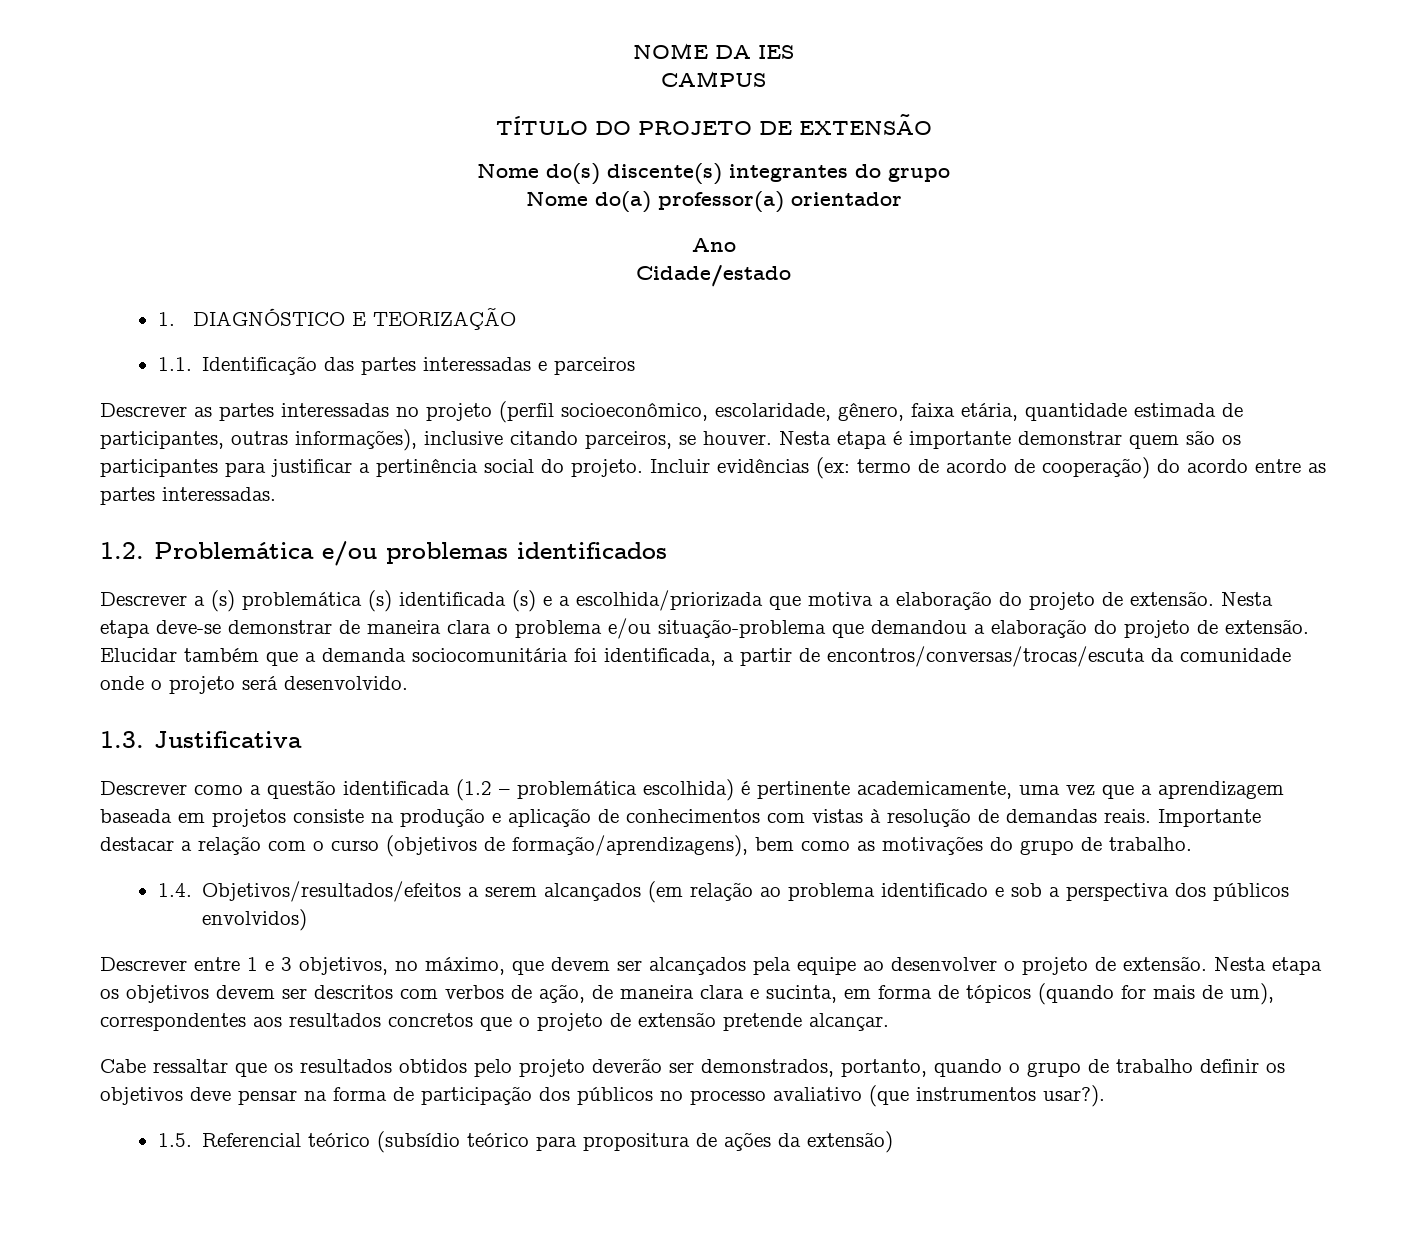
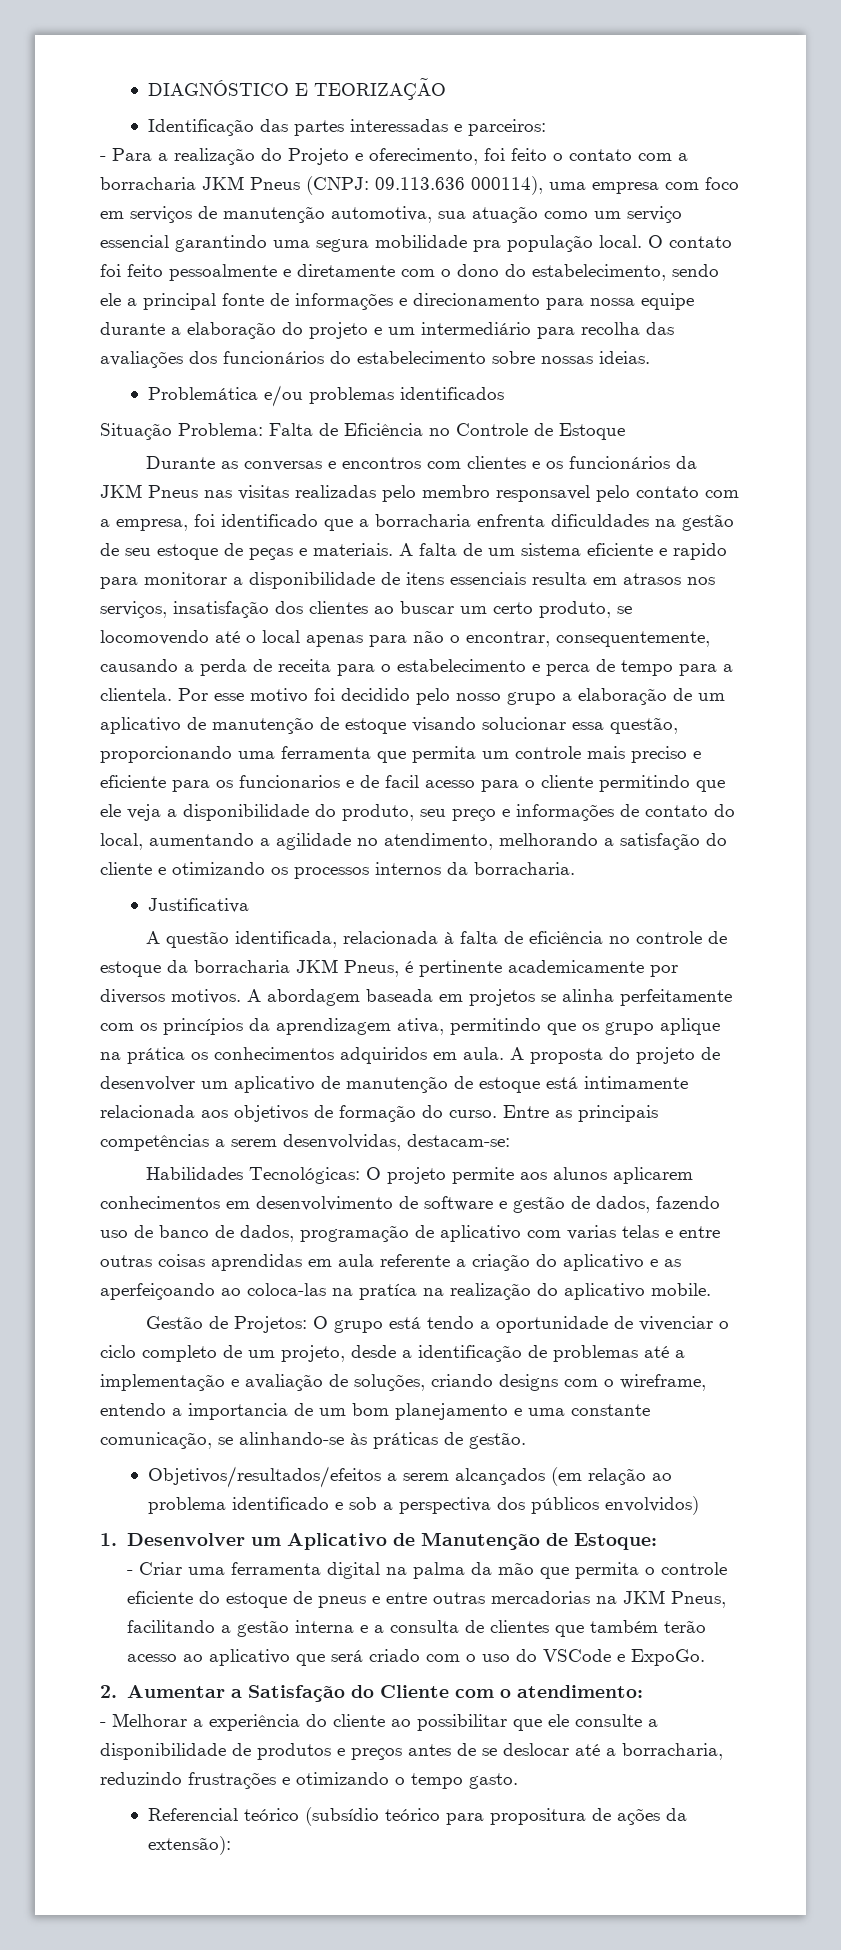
- NOME DA IES
- CAMPUS
- TÍTULO DO PROJETO DE EXTENSÃO
- Nome do(s) discente(s) integrantes do grupo
- Nome do(a) professor(a) orientador
- Ano
- Cidade/estado
- 1. DIAGNÓSTICO E TEORIZAÇÃO
+ DIAGNÓSTICO E TEORIZAÇÃO
- 1.1. Identificação das partes interessadas e parceiros
- Descrever as partes interessadas no projeto (perfil socioeconômico, escolaridade, gênero, faixa etária, quantidade estimada de participantes, outras informações), inclusive citando parceiros, se houver. Nesta etapa é importante demonstrar quem são os participantes para justificar a pertinência social do projeto. Incluir evidências (ex: termo de acordo de cooperação) do acordo entre as partes interessadas.
- 1.2. Problemática e/ou problemas identificados
- Descrever a (s) problemática (s) identificada (s) e a escolhida/priorizada que motiva a elaboração do projeto de extensão. Nesta etapa deve-se demonstrar de maneira clara o problema e/ou situação-problema que demandou a elaboração do projeto de extensão. Elucidar também que a demanda sociocomunitária foi identificada, a partir de encontros/conversas/trocas/escuta da comunidade onde o projeto será desenvolvido.
- 1.3. Justificativa
- Descrever como a questão identificada (1.2 – problemática escolhida) é pertinente academicamente, uma vez que a aprendizagem baseada em projetos consiste na produção e aplicação de conhecimentos com vistas à resolução de demandas reais. Importante destacar a relação com o curso (objetivos de formação/aprendizagens), bem como as motivações do grupo de trabalho.
- 1.4. Objetivos/resultados/efeitos a serem alcançados (em relação ao problema identificado e sob a perspectiva dos públicos envolvidos)
+ Identificação das partes interessadas e parceiros:
+ - Para a realização do Projeto e oferecimento, foi feito o contato com a borracharia JKM Pneus (CNPJ: 09.113.636 000114), uma empresa com foco em serviços de manutenção automotiva, sua atuação como um serviço essencial garantindo uma segura mobilidade pra população local. O contato foi feito pessoalmente e diretamente com o dono do estabelecimento, sendo ele a principal fonte de informações e direcionamento para nossa equipe durante a elaboração do projeto e um intermediário para recolha das avaliações dos funcionários do estabelecimento sobre nossas ideias.
+ Problemática e/ou problemas identificados
+ Situação Problema: Falta de Eficiência no Controle de Estoque
+ Durante as conversas e encontros com clientes e os funcionários da JKM Pneus nas visitas realizadas pelo membro responsavel pelo contato com a empresa, foi identificado que a borracharia enfrenta dificuldades na gestão de seu estoque de peças e materiais. A falta de um sistema eficiente e rapido para monitorar a disponibilidade de itens essenciais resulta em atrasos nos serviços, insatisfação dos clientes ao buscar um certo produto, se locomovendo até o local apenas para não o encontrar, consequentemente, causando a perda de receita para o estabelecimento e perca de tempo para a clientela. Por esse motivo foi decidido pelo nosso grupo a elaboração de um aplicativo de manutenção de estoque visando solucionar essa questão, proporcionando uma ferramenta que permita um controle mais preciso e eficiente para os funcionarios e de facil acesso para o cliente permitindo que ele veja a disponibilidade do produto, seu preço e informações de contato do local, aumentando a agilidade no atendimento, melhorando a satisfação do cliente e otimizando os processos internos da borracharia.
+ Justificativa
+ A questão identificada, relacionada à falta de eficiência no controle de estoque da borracharia JKM Pneus, é pertinente academicamente por diversos motivos. A abordagem baseada em projetos se alinha perfeitamente com os princípios da aprendizagem ativa, permitindo que os grupo aplique na prática os conhecimentos adquiridos em aula. A proposta do projeto de desenvolver um aplicativo de manutenção de estoque está intimamente relacionada aos objetivos de formação do curso. Entre as principais competências a serem desenvolvidas, destacam-se:
+ Habilidades Tecnológicas: O projeto permite aos alunos aplicarem conhecimentos em desenvolvimento de software e gestão de dados, fazendo uso de banco de dados, programação de aplicativo com varias telas e entre outras coisas aprendidas em aula referente a criação do aplicativo e as aperfeiçoando ao coloca-las na pratíca na realização do aplicativo mobile.
+ Gestão de Projetos: O grupo está tendo a oportunidade de vivenciar o ciclo completo de um projeto, desde a identificação de problemas até a implementação e avaliação de soluções, criando designs com o wireframe, entendo a importancia de um bom planejamento e uma constante comunicação, se alinhando-se às práticas de gestão.
+ Objetivos/resultados/efeitos a serem alcançados (em relação ao problema identificado e sob a perspectiva dos públicos envolvidos)
- Descrever entre 1 e 3 objetivos, no máximo, que devem ser alcançados pela equipe ao desenvolver o projeto de extensão. Nesta etapa os objetivos devem ser descritos com verbos de ação, de maneira clara e sucinta, em forma de tópicos (quando for mais de um), correspondentes aos resultados concretos que o projeto de extensão pretende alcançar.
- Cabe ressaltar que os resultados obtidos pelo projeto deverão ser demonstrados, portanto, quando o grupo de trabalho definir os objetivos deve pensar na forma de participação dos públicos no processo avaliativo (que instrumentos usar?).
- 1.5. Referencial teórico (subsídio teórico para propositura de ações da extensão)
+ 1. Desenvolver um Aplicativo de Manutenção de Estoque:
+ - Criar uma ferramenta digital na palma da mão que permita o controle eficiente do estoque de pneus e entre outras mercadorias na JKM Pneus, facilitando a gestão interna e a consulta de clientes que também terão acesso ao aplicativo que será criado com o uso do VSCode e ExpoGo.
+ 2. Aumentar a Satisfação do Cliente com o atendimento:
+ - Melhorar a experiência do cliente ao possibilitar que ele consulte a disponibilidade de produtos e preços antes de se deslocar até a borracharia, reduzindo frustrações e otimizando o tempo gasto.
+ Referencial teórico (subsídio teórico para propositura de ações da extensão):

